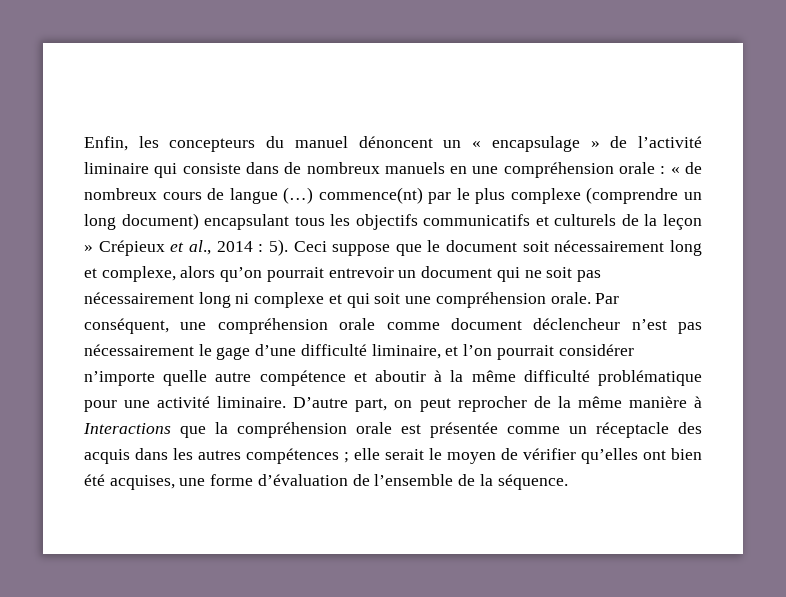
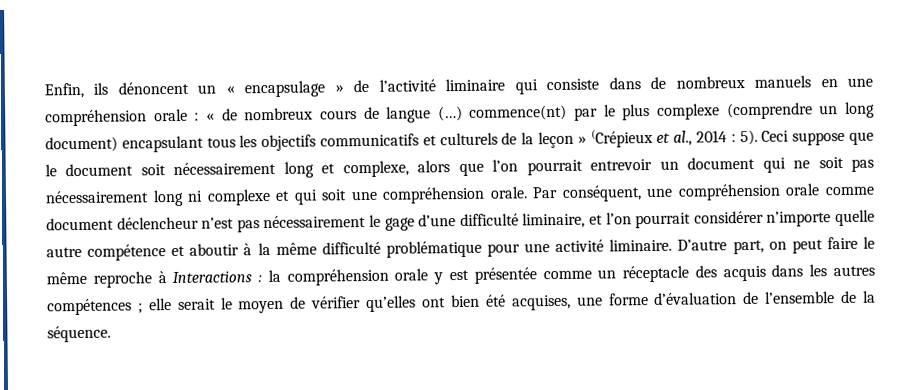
- Enfin, les concepteurs du manuel dénoncent un « encapsulage » de l’activité liminaire qui consiste dans de nombreux manuels en une compréhension orale : « de nombreux cours de langue (…) commence(nt) par le plus complexe (comprendre un long document) encapsulant tous les objectifs communicatifs et culturels de la leçon » Crépieux et al., 2014 : 5).
+ Enfin, ils dénoncent un « encapsulage » de l’activité liminaire qui consiste dans de nombreux manuels en une compréhension orale : « de nombreux cours de langue (…) commence(nt) par le plus complexe (comprendre un long document) encapsulant tous les objectifs communicatifs et culturels de la leçon » (Crépieux et al., 2014 : 5).
- Ceci suppose que le document soit nécessairement long et complexe, alors qu’on pourrait entrevoir un document qui ne soit pas nécessairement long ni complexe et qui soit une compréhension orale.
+ Ceci suppose que le document soit nécessairement long et complexe, alors que l’on pourrait entrevoir un document qui ne soit pas nécessairement long ni complexe et qui soit une compréhension orale.
- D’autre part, on peut reprocher de la même manière à Interactions que la compréhension orale est présentée comme un réceptacle des acquis dans les autres compétences ; elle serait le moyen de vérifier qu’elles ont bien été acquises, une forme d’évaluation de l’ensemble de la séquence.
+ D’autre part, on peut faire le même reproche à Interactions : la compréhension orale y est présentée comme un réceptacle des acquis dans les autres compétences ; elle serait le moyen de vérifier qu’elles ont bien été acquises, une forme d’évaluation de l’ensemble de la séquence.

